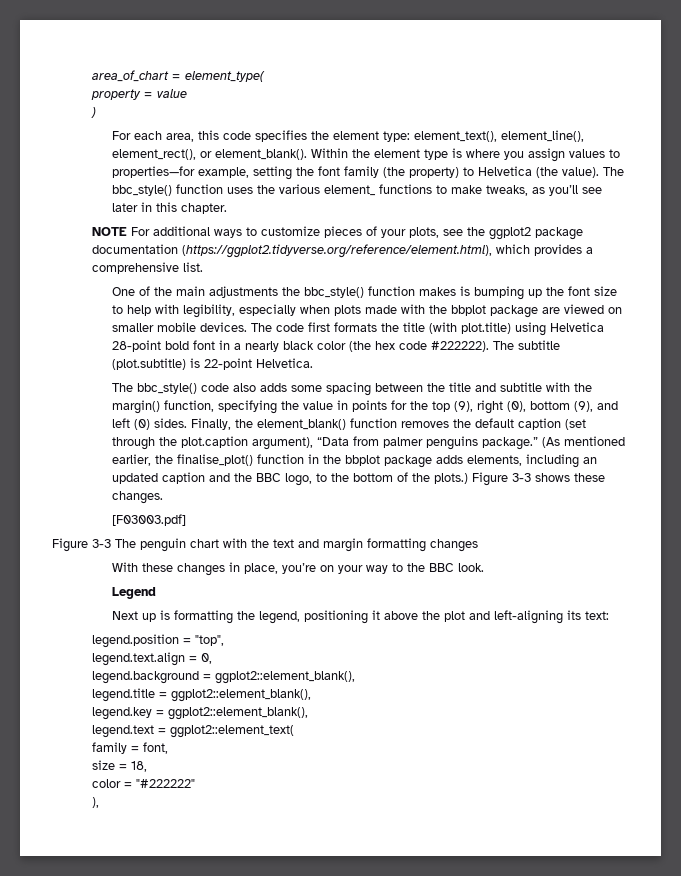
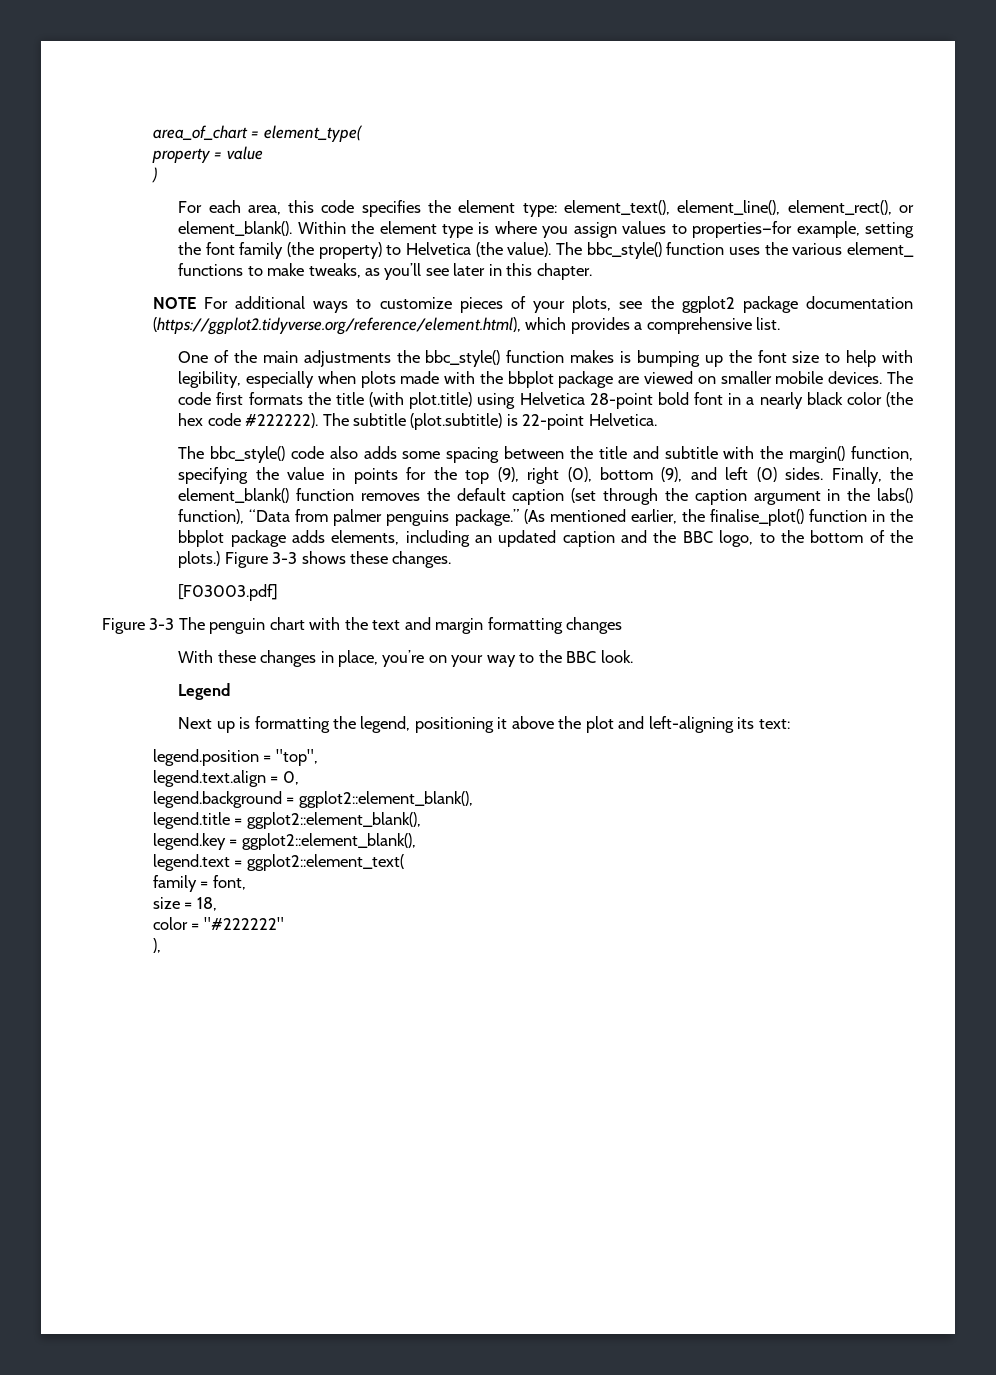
- Finally, the element_blank() function removes the default caption (set through the plot.caption argument), “Data from palmer penguins package.”
+ Finally, the element_blank() function removes the default caption (set through the caption argument in the labs() function), “Data from palmer penguins package.”

